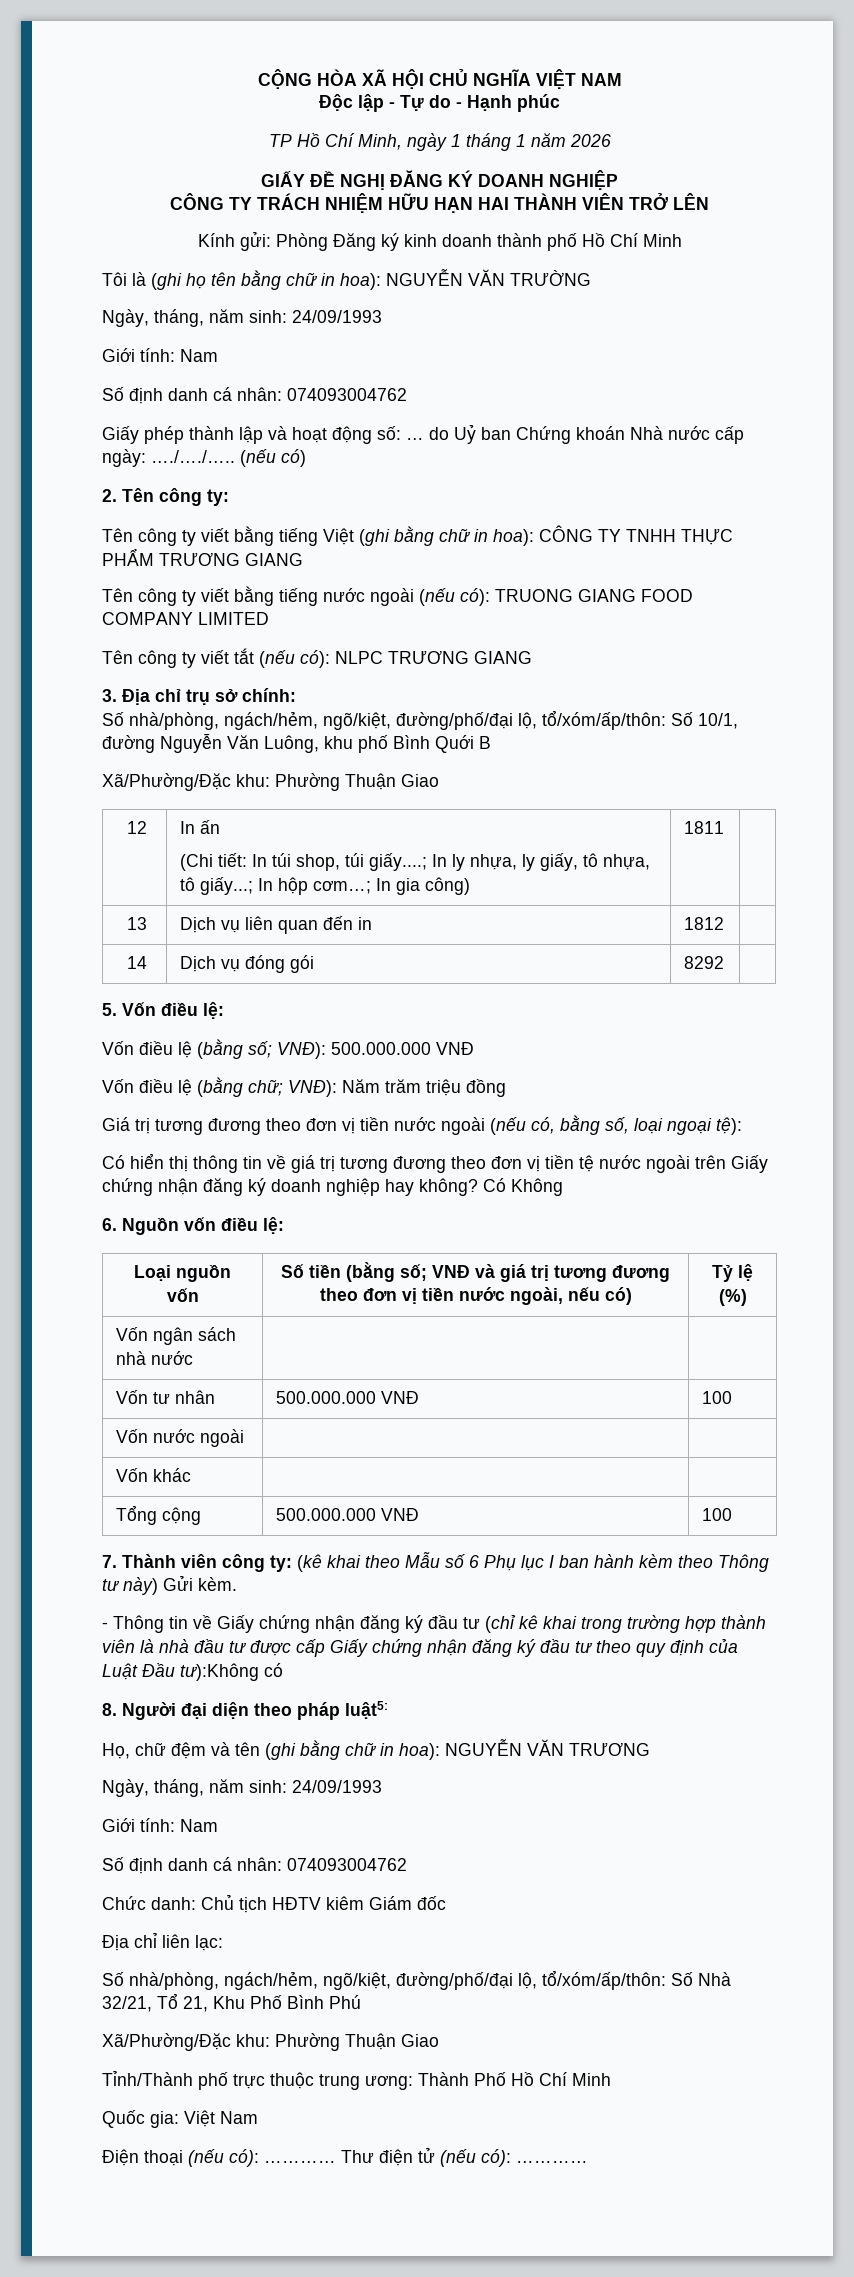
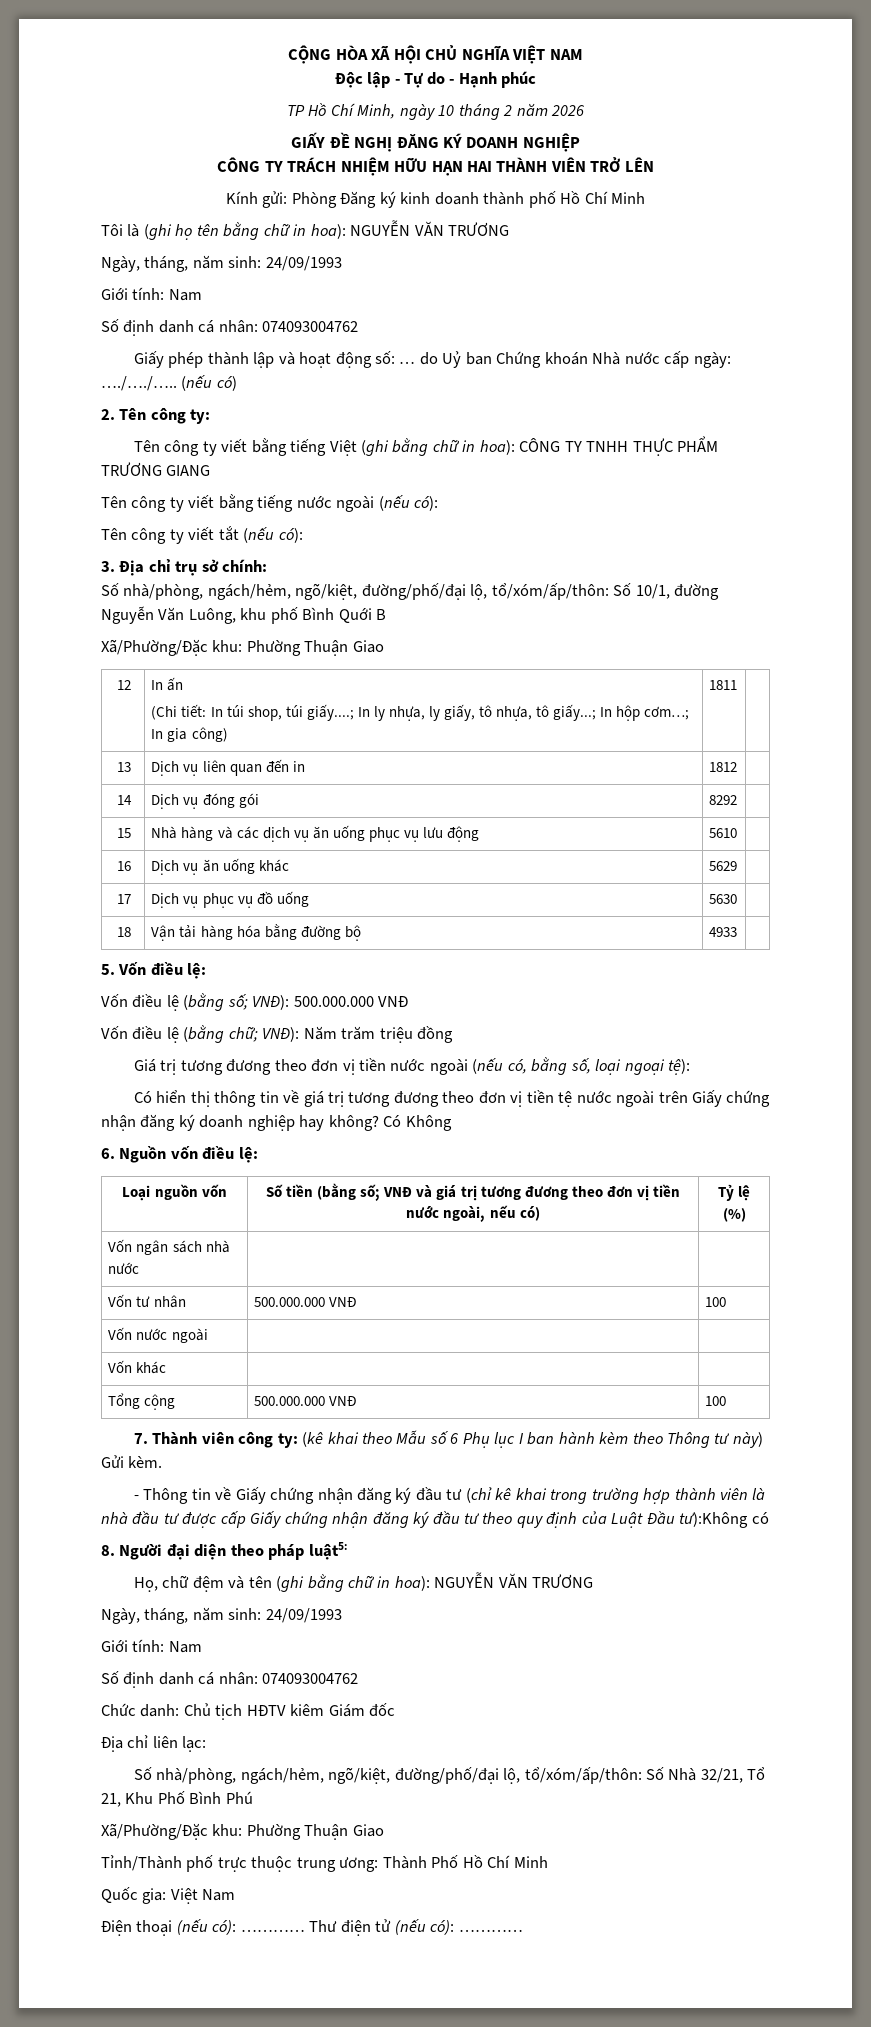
- TP Hồ Chí Minh, ngày 1 tháng 1 năm 2026
+ TP Hồ Chí Minh, ngày 10 tháng 2 năm 2026
- Tôi là (ghi họ tên bằng chữ in hoa): NGUYỄN VĂN TRƯỜNG
+ Tôi là (ghi họ tên bằng chữ in hoa): NGUYỄN VĂN TRƯƠNG
- Tên công ty viết bằng tiếng nước ngoài (nếu có): TRUONG GIANG FOOD COMPANY LIMITED
+ Tên công ty viết bằng tiếng nước ngoài (nếu có):
- Tên công ty viết tắt (nếu có): NLPC TRƯƠNG GIANG
+ Tên công ty viết tắt (nếu có):
+ 15 | Nhà hàng và các dịch vụ ăn uống phục vụ lưu động | 5610 |
+ 16 | Dịch vụ ăn uống khác | 5629 |
+ 17 | Dịch vụ phục vụ đồ uống | 5630 |
+ 18 | Vận tải hàng hóa bằng đường bộ | 4933 |

